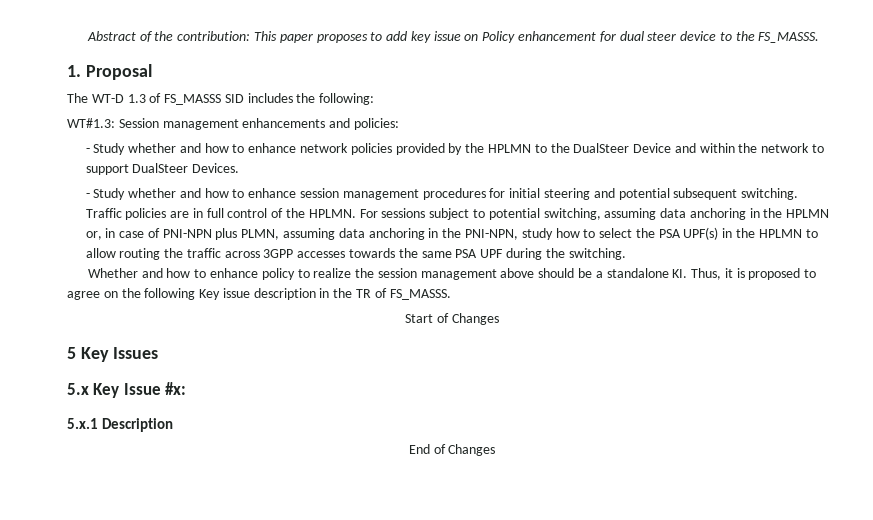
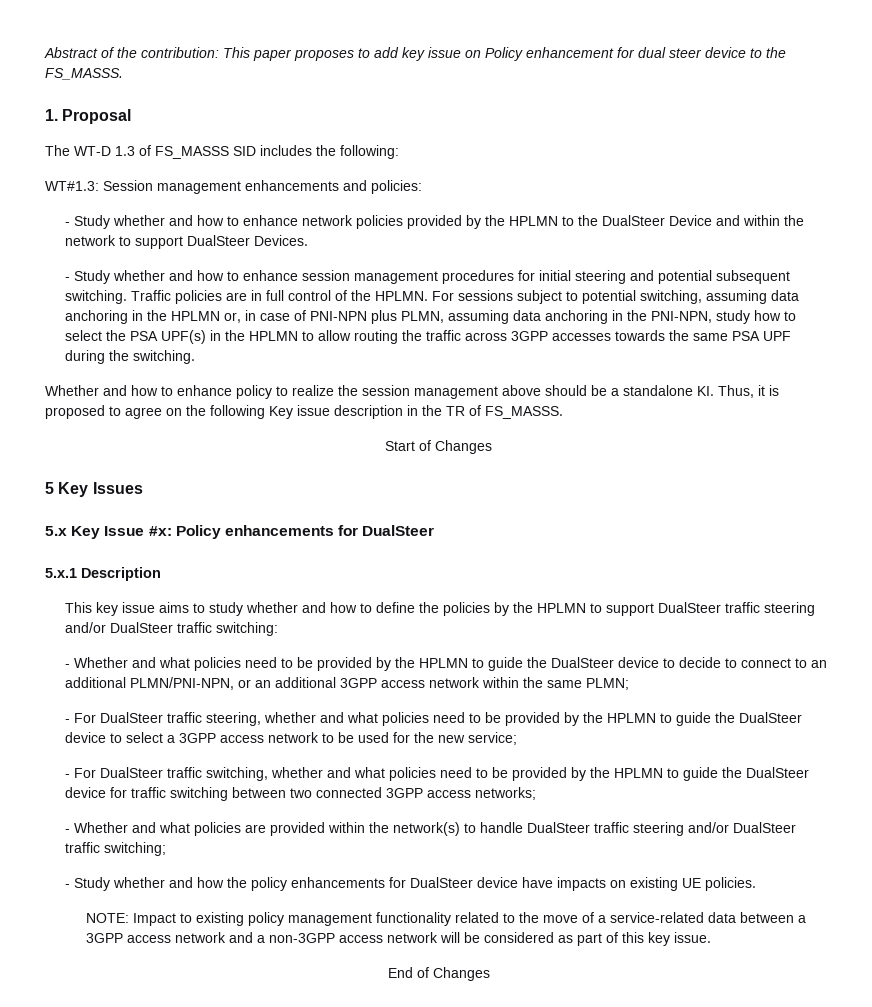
- 5.x Key Issue #x:
+ 5.x Key Issue #x: Policy enhancements for DualSteer
  5.x.1 Description
+ This key issue aims to study whether and how to define the policies by the HPLMN to support DualSteer traffic steering and/or DualSteer traffic switching:
+ - Whether and what policies need to be provided by the HPLMN to guide the DualSteer device to decide to connect to an additional PLMN/PNI-NPN, or an additional 3GPP access network within the same PLMN;
+ - For DualSteer traffic steering, whether and what policies need to be provided by the HPLMN to guide the DualSteer device to select a 3GPP access network to be used for the new service;
+ - For DualSteer traffic switching, whether and what policies need to be provided by the HPLMN to guide the DualSteer device for traffic switching between two connected 3GPP access networks;
+ - Whether and what policies are provided within the network(s) to handle DualSteer traffic steering and/or DualSteer traffic switching;
+ - Study whether and how the policy enhancements for DualSteer device have impacts on existing UE policies.
+ NOTE: Impact to existing policy management functionality related to the move of a service-related data between a 3GPP access network and a non-3GPP access network will be considered as part of this key issue.

